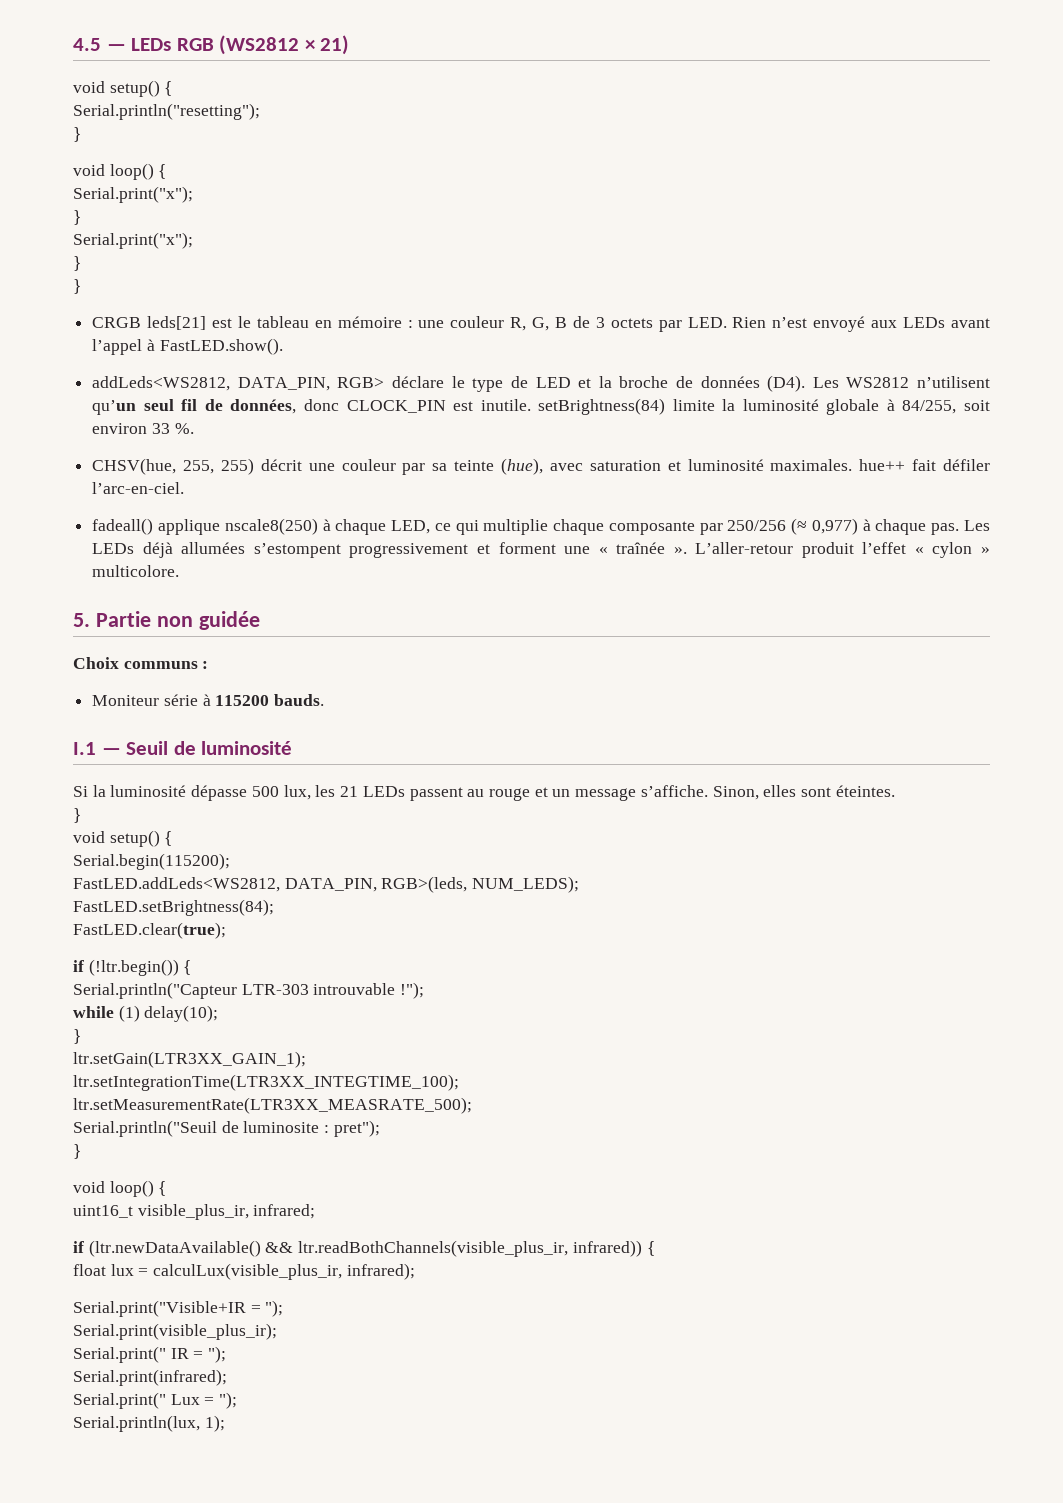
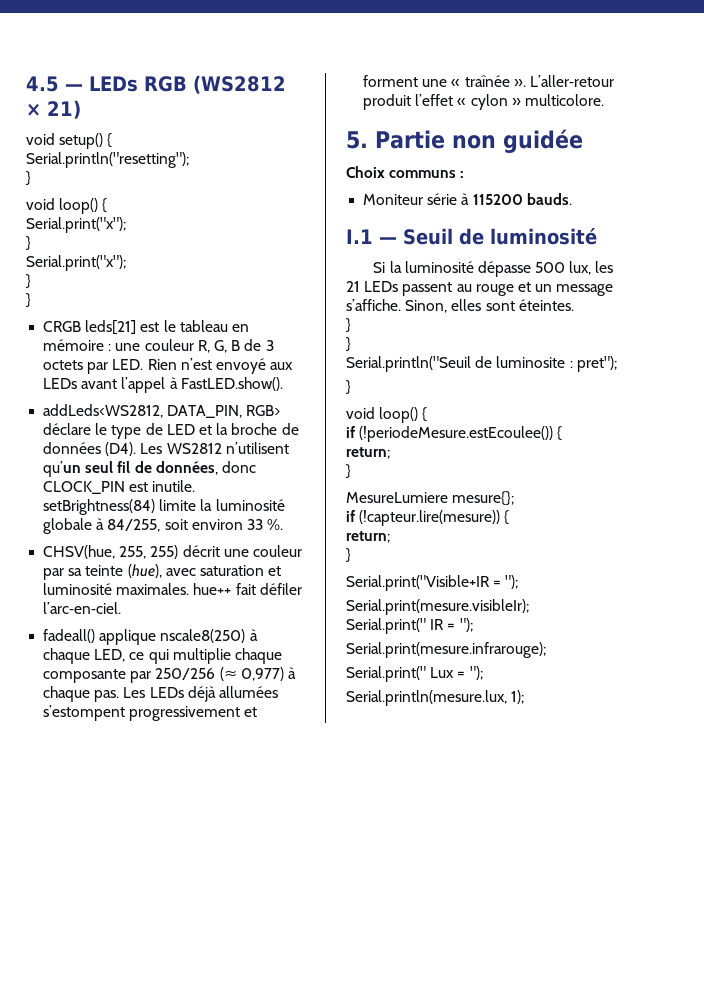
  Sinon, elles sont éteintes.
  }
- void setup() {
- Serial.begin(115200);
- FastLED.addLeds<WS2812, DATA_PIN, RGB>(leds, NUM_LEDS);
- FastLED.setBrightness(84);
- FastLED.clear(true);
- if (!ltr.begin()) {
- Serial.println("Capteur LTR-303 introuvable !");
- while (1) delay(10);
  }
- ltr.setGain(LTR3XX_GAIN_1);
- ltr.setIntegrationTime(LTR3XX_INTEGTIME_100);
- ltr.setMeasurementRate(LTR3XX_MEASRATE_500);
- uint16_t visible_plus_ir, infrared;
- if (ltr.newDataAvailable() && ltr.readBothChannels(visible_plus_ir, infrared)) {
- float lux = calculLux(visible_plus_ir, infrared);
+ if (!periodeMesure.estEcoulee()) {
+ return;
+ }
+ MesureLumiere mesure{};
+ if (!capteur.lire(mesure)) {
+ return;
+ }
- Serial.print(visible_plus_ir);
+ Serial.print(mesure.visibleIr);
- Serial.print(infrared);
+ Serial.print(mesure.infrarouge);
- Serial.println(lux, 1);
+ Serial.println(mesure.lux, 1);

